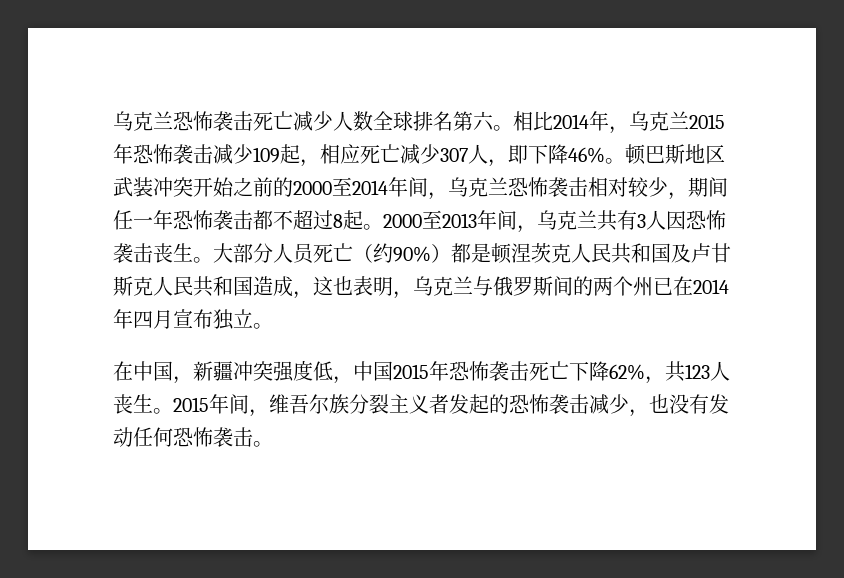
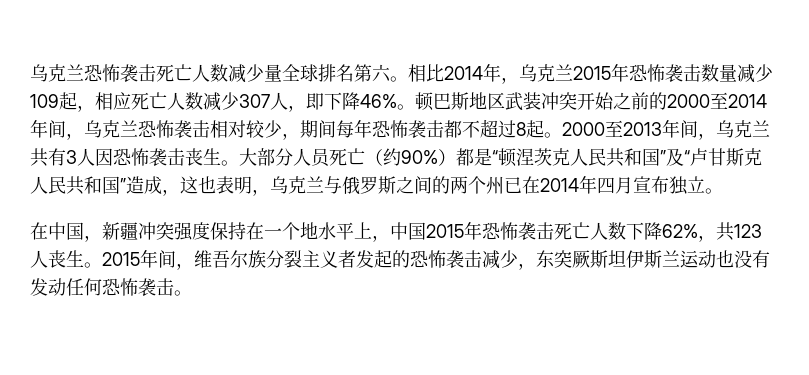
- 乌克兰恐怖袭击死亡减少人数全球排名第六。
+ 乌克兰恐怖袭击死亡人数减少量全球排名第六。
- 相比2014年，乌克兰2015年恐怖袭击减少109起，相应死亡减少307人，即下降46%。
+ 相比2014年，乌克兰2015年恐怖袭击数量减少109起，相应死亡人数减少307人，即下降46%。
- 顿巴斯地区武装冲突开始之前的2000至2014年间，乌克兰恐怖袭击相对较少，期间任一年恐怖袭击都不超过8起。
+ 顿巴斯地区武装冲突开始之前的2000至2014年间，乌克兰恐怖袭击相对较少，期间每年恐怖袭击都不超过8起。
- 大部分人员死亡（约90%）都是顿涅茨克人民共和国及卢甘斯克人民共和国造成，这也表明，乌克兰与俄罗斯间的两个州已在2014年四月宣布独立。
+ 大部分人员死亡（约90%）都是“顿涅茨克人民共和国”及“卢甘斯克人民共和国”造成，这也表明，乌克兰与俄罗斯之间的两个州已在2014年四月宣布独立。
- 在中国，新疆冲突强度低，中国2015年恐怖袭击死亡下降62%，共123人丧生。
+ 在中国，新疆冲突强度保持在一个地水平上，中国2015年恐怖袭击死亡人数下降62%，共123人丧生。
- 2015年间，维吾尔族分裂主义者发起的恐怖袭击减少，也没有发动任何恐怖袭击。
+ 2015年间，维吾尔族分裂主义者发起的恐怖袭击减少，东突厥斯坦伊斯兰运动也没有发动任何恐怖袭击。

